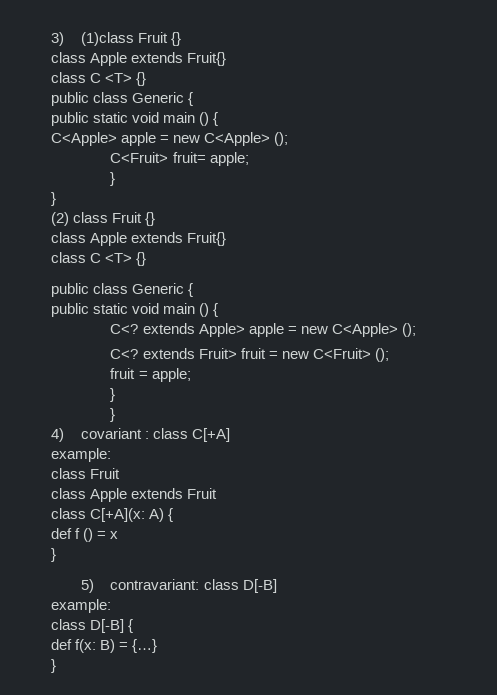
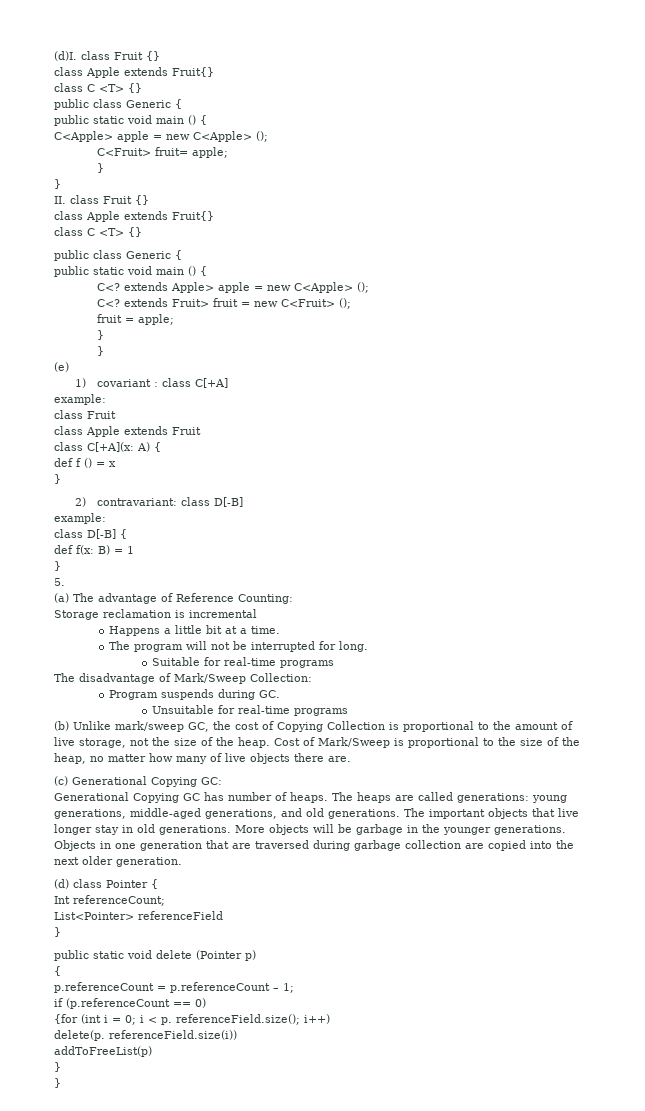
- 3) (1)class Fruit {}
+ (d)I. class Fruit {}
- (2) class Fruit {}
+ II. class Fruit {}
- 4) covariant : class C[+A]
+ (e)
+ 1) covariant : class C[+A]
- 5) contravariant: class D[-B]
+ 2) contravariant: class D[-B]
- def f(x: B) = {…}
+ def f(x: B) = 1
+ }
+ 5.
+ (a) The advantage of Reference Counting:
+ Storage reclamation is incremental
+ Happens a little bit at a time.
+ The program will not be interrupted for long.
+ Suitable for real-time programs
+ The disadvantage of Mark/Sweep Collection:
+ Program suspends during GC.
+ Unsuitable for real-time programs
+ (b) Unlike mark/sweep GC, the cost of Copying Collection is proportional to the amount of live storage, not the size of the heap. Cost of Mark/Sweep is proportional to the size of the heap, no matter how many of live objects there are.
+ (c) Generational Copying GC:
+ Generational Copying GC has number of heaps. The heaps are called generations: young generations, middle-aged generations, and old generations. The important objects that live longer stay in old generations. More objects will be garbage in the younger generations. Objects in one generation that are traversed during garbage collection are copied into the next older generation.
+ (d) class Pointer {
+ Int referenceCount;
+ List<Pointer> referenceField
+ }
+ public static void delete (Pointer p)
+ {
+ p.referenceCount = p.referenceCount – 1;
+ if (p.referenceCount == 0)
+ {for (int i = 0; i < p. referenceField.size(); i++)
+ delete(p. referenceField.size(i))
+ addToFreeList(p)
+ }

